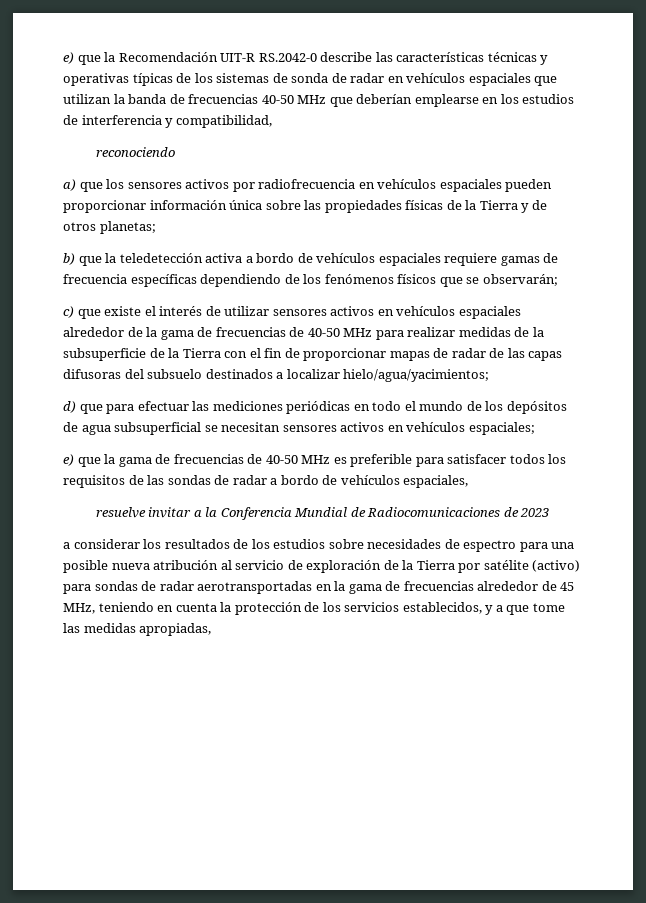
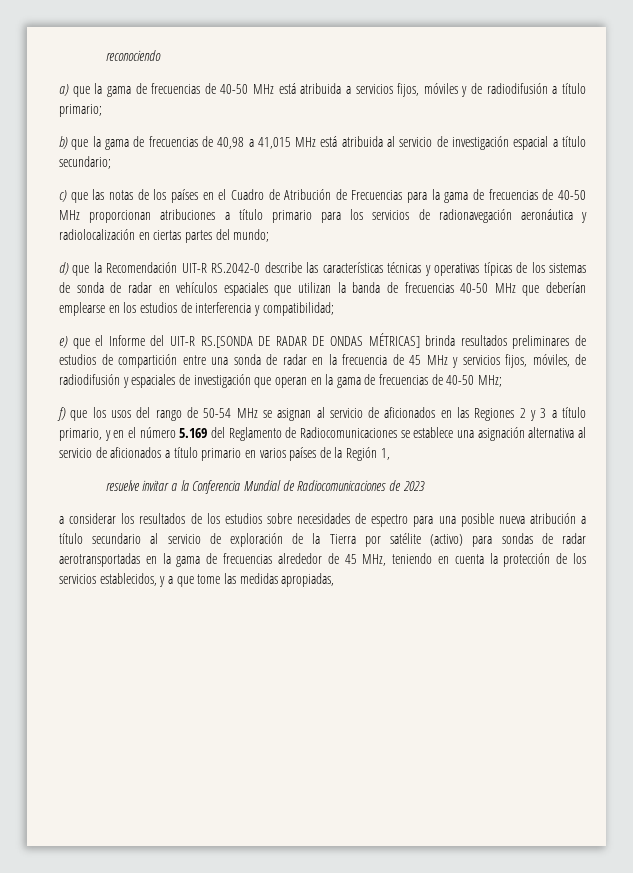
- e) que la Recomendación UIT-R RS.2042-0 describe las características técnicas y operativas típicas de los sistemas de sonda de radar en vehículos espaciales que utilizan la banda de frecuencias 40-50 MHz que deberían emplearse en los estudios de interferencia y compatibilidad,
  reconociendo
- a) que los sensores activos por radiofrecuencia en vehículos espaciales pueden proporcionar información única sobre las propiedades físicas de la Tierra y de otros planetas;
- b) que la teledetección activa a bordo de vehículos espaciales requiere gamas de frecuencia específicas dependiendo de los fenómenos físicos que se observarán;
- c) que existe el interés de utilizar sensores activos en vehículos espaciales alrededor de la gama de frecuencias de 40-50 MHz para realizar medidas de la subsuperficie de la Tierra con el fin de proporcionar mapas de radar de las capas difusoras del subsuelo destinados a localizar hielo/agua/yacimientos;
- d) que para efectuar las mediciones periódicas en todo el mundo de los depósitos de agua subsuperficial se necesitan sensores activos en vehículos espaciales;
- e) que la gama de frecuencias de 40-50 MHz es preferible para satisfacer todos los requisitos de las sondas de radar a bordo de vehículos espaciales,
+ a) que la gama de frecuencias de 40-50 MHz está atribuida a servicios fijos, móviles y de radiodifusión a título primario;
+ b) que la gama de frecuencias de 40,98 a 41,015 MHz está atribuida al servicio de investigación espacial a título secundario;
+ c) que las notas de los países en el Cuadro de Atribución de Frecuencias para la gama de frecuencias de 40-50 MHz proporcionan atribuciones a título primario para los servicios de radionavegación aeronáutica y radiolocalización en ciertas partes del mundo;
+ d) que la Recomendación UIT-R RS.2042-0 describe las características técnicas y operativas típicas de los sistemas de sonda de radar en vehículos espaciales que utilizan la banda de frecuencias 40-50 MHz que deberían emplearse en los estudios de interferencia y compatibilidad;
+ e) que el Informe del UIT-R RS.[SONDA DE RADAR DE ONDAS MÉTRICAS] brinda resultados preliminares de estudios de compartición entre una sonda de radar en la frecuencia de 45 MHz y servicios fijos, móviles, de radiodifusión y espaciales de investigación que operan en la gama de frecuencias de 40-50 MHz;
+ f) que los usos del rango de 50-54 MHz se asignan al servicio de aficionados en las Regiones 2 y 3 a título primario, y en el número 5.169 del Reglamento de Radiocomunicaciones se establece una asignación alternativa al servicio de aficionados a título primario en varios países de la Región 1,
- a considerar los resultados de los estudios sobre necesidades de espectro para una posible nueva atribución al servicio de exploración de la Tierra por satélite (activo) para sondas de radar aerotransportadas en la gama de frecuencias alrededor de 45 MHz, teniendo en cuenta la protección de los servicios establecidos, y a que tome las medidas apropiadas,
+ a considerar los resultados de los estudios sobre necesidades de espectro para una posible nueva atribución a título secundario al servicio de exploración de la Tierra por satélite (activo) para sondas de radar aerotransportadas en la gama de frecuencias alrededor de 45 MHz, teniendo en cuenta la protección de los servicios establecidos, y a que tome las medidas apropiadas,

